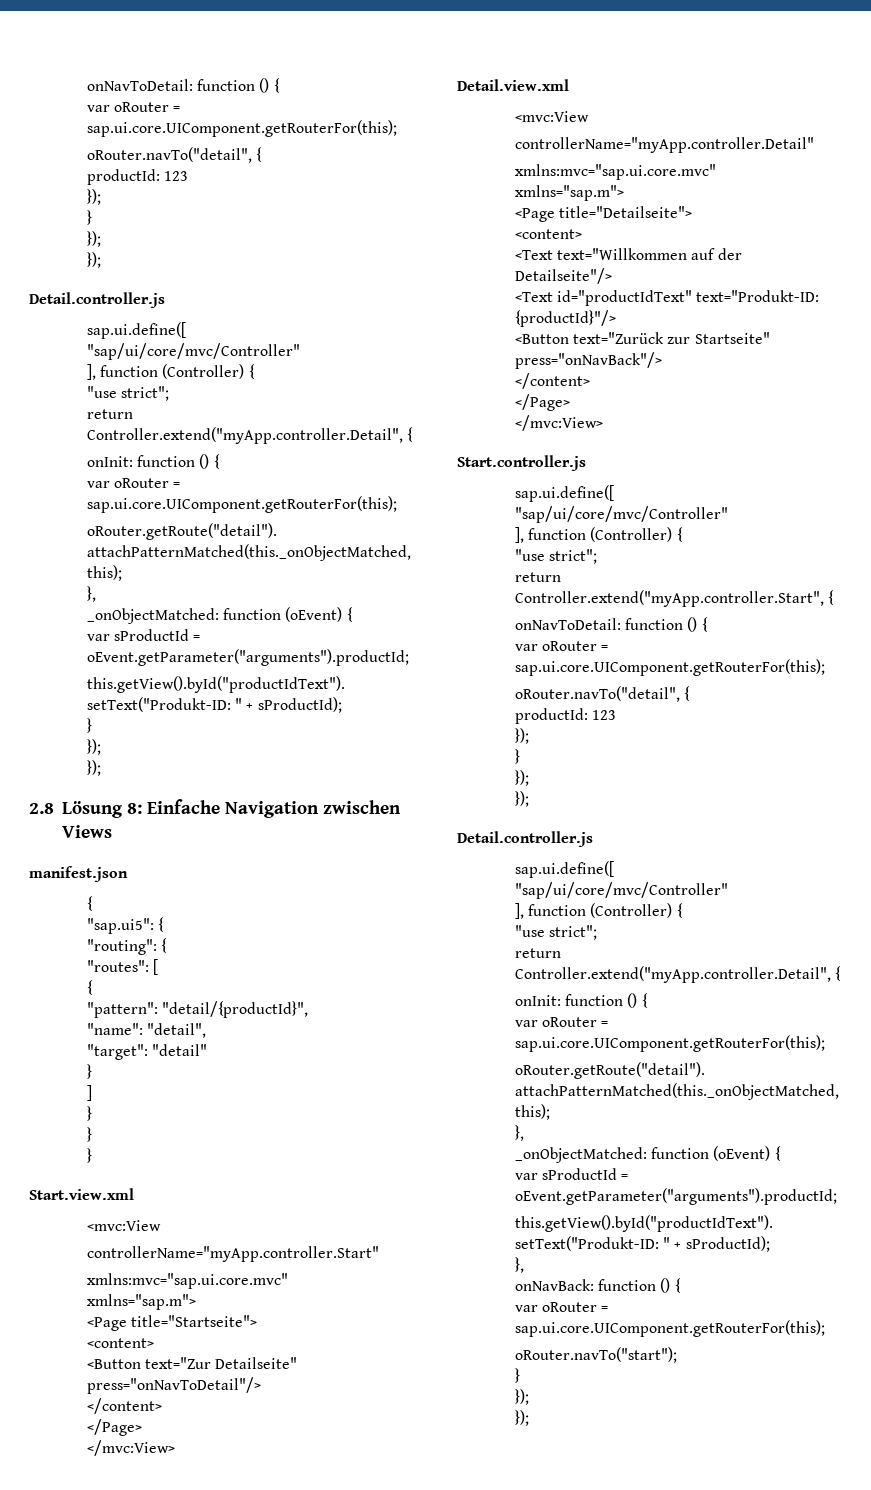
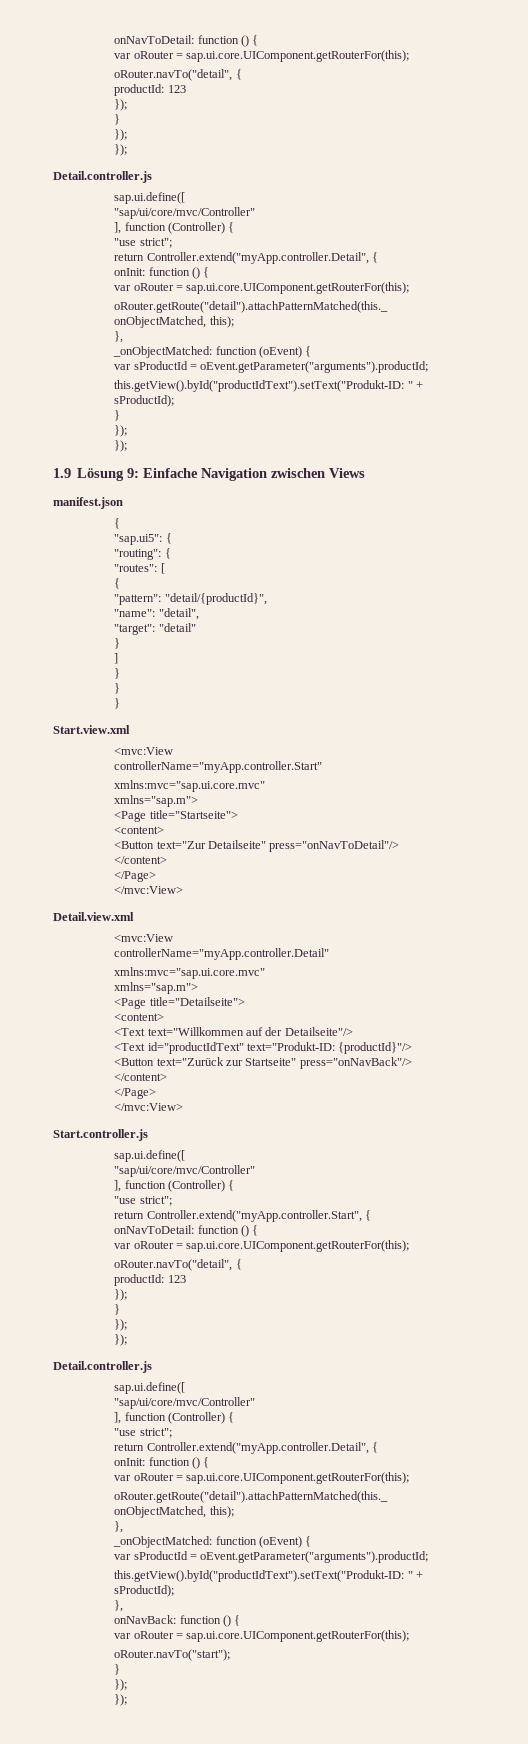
- 2.8 Lösung 8: Einfache Navigation zwischen Views
+ 1.9 Lösung 9: Einfache Navigation zwischen Views

